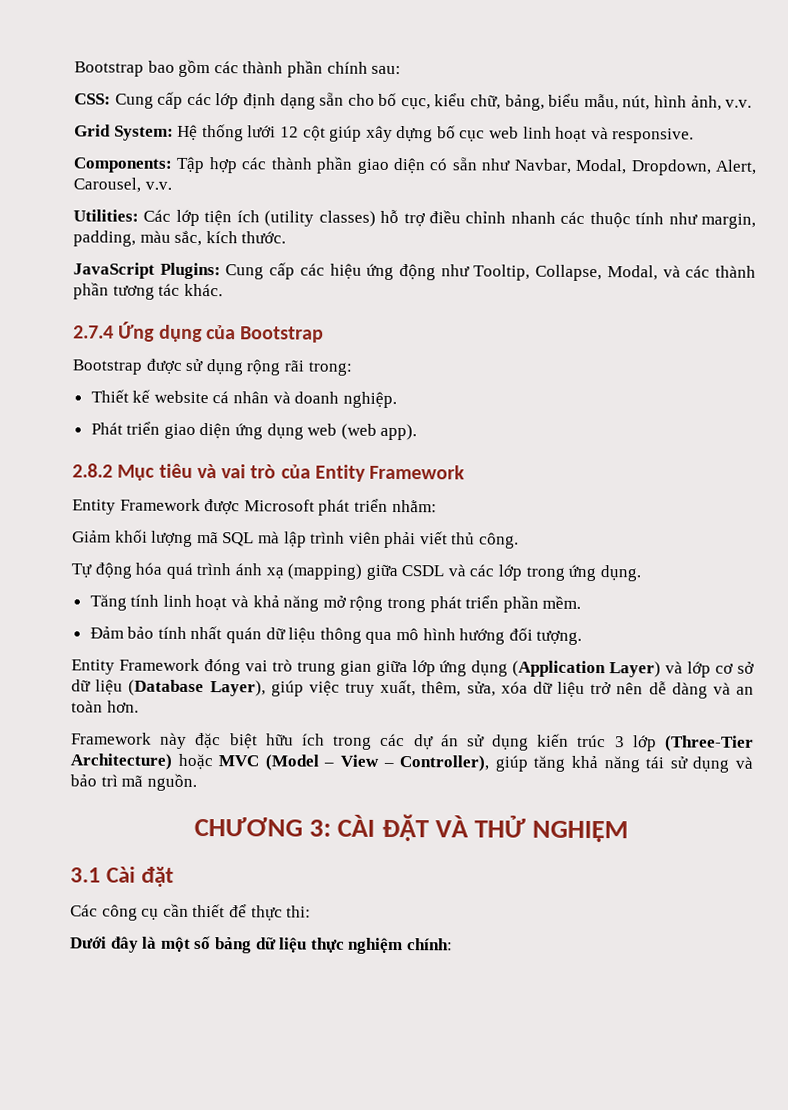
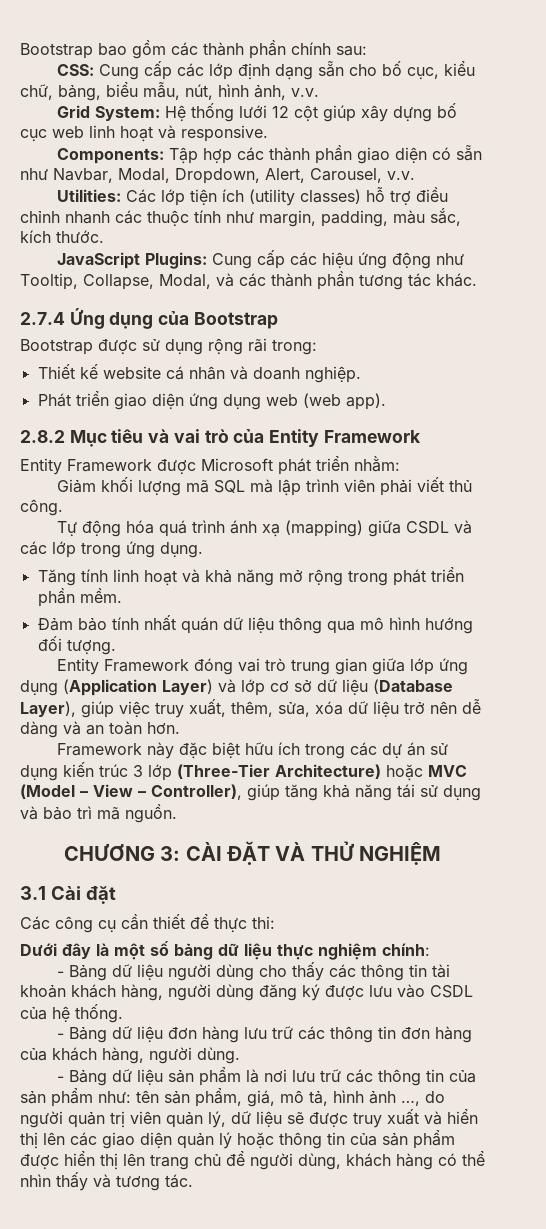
+ - Bảng dữ liệu người dùng cho thấy các thông tin tài khoản khách hàng, người dùng đăng ký được lưu vào CSDL của hệ thống.
+ - Bảng dữ liệu đơn hàng lưu trữ các thông tin đơn hàng của khách hàng, người dùng.
+ - Bảng dữ liệu sản phẩm là nơi lưu trữ các thông tin của sản phẩm như: tên sản phẩm, giá, mô tả, hình ảnh …, do người quản trị viên quản lý, dữ liệu sẽ được truy xuất và hiển thị lên các giao diện quản lý hoặc thông tin của sản phẩm được hiển thị lên trang chủ để người dùng, khách hàng có thể nhìn thấy và tương tác.

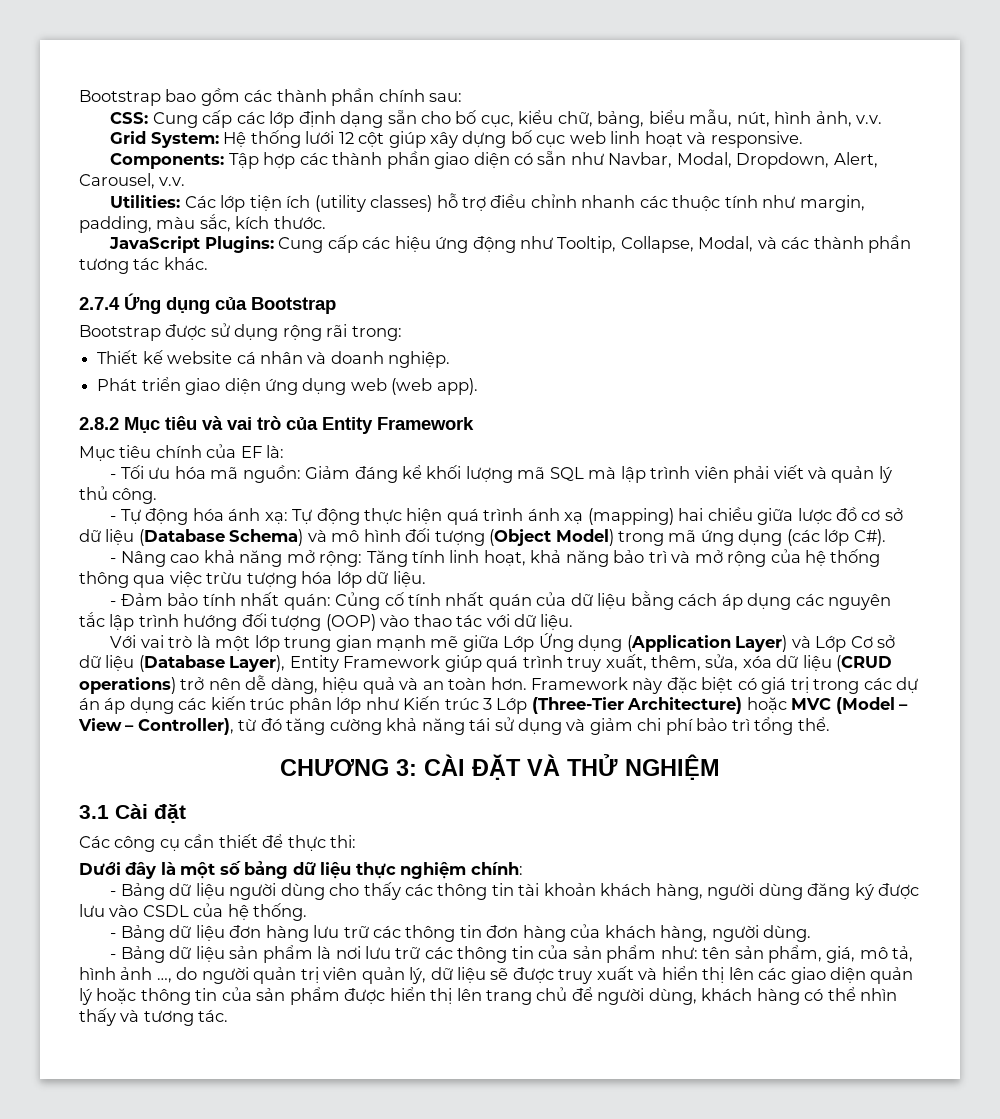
- Entity Framework được Microsoft phát triển nhằm:
- Giảm khối lượng mã SQL mà lập trình viên phải viết thủ công.
+ Mục tiêu chính của EF là:
+ - Tối ưu hóa mã nguồn: Giảm đáng kể khối lượng mã SQL mà lập trình viên phải viết và quản lý thủ công.
- Tự động hóa quá trình ánh xạ (mapping) giữa CSDL và các lớp trong ứng dụng.
- Tăng tính linh hoạt và khả năng mở rộng trong phát triển phần mềm.
- Đảm bảo tính nhất quán dữ liệu thông qua mô hình hướng đối tượng.
- Entity Framework đóng vai trò trung gian giữa lớp ứng dụng (Application Layer) và lớp cơ sở dữ liệu (Database Layer), giúp việc truy xuất, thêm, sửa, xóa dữ liệu trở nên dễ dàng và an toàn hơn.
- Framework này đặc biệt hữu ích trong các dự án sử dụng kiến trúc 3 lớp (Three-Tier Architecture) hoặc MVC (Model – View – Controller), giúp tăng khả năng tái sử dụng và bảo trì mã nguồn.
+ - Tự động hóa ánh xạ: Tự động thực hiện quá trình ánh xạ (mapping) hai chiều giữa lược đồ cơ sở dữ liệu (Database Schema) và mô hình đối tượng (Object Model) trong mã ứng dụng (các lớp C#).
+ - Nâng cao khả năng mở rộng: Tăng tính linh hoạt, khả năng bảo trì và mở rộng của hệ thống thông qua việc trừu tượng hóa lớp dữ liệu.
+ - Đảm bảo tính nhất quán: Củng cố tính nhất quán của dữ liệu bằng cách áp dụng các nguyên tắc lập trình hướng đối tượng (OOP) vào thao tác với dữ liệu.
+ Với vai trò là một lớp trung gian mạnh mẽ giữa Lớp Ứng dụng (Application Layer) và Lớp Cơ sở dữ liệu (Database Layer), Entity Framework giúp quá trình truy xuất, thêm, sửa, xóa dữ liệu (CRUD operations) trở nên dễ dàng, hiệu quả và an toàn hơn. Framework này đặc biệt có giá trị trong các dự án áp dụng các kiến trúc phân lớp như Kiến trúc 3 Lớp (Three-Tier Architecture) hoặc MVC (Model – View – Controller), từ đó tăng cường khả năng tái sử dụng và giảm chi phí bảo trì tổng thể.

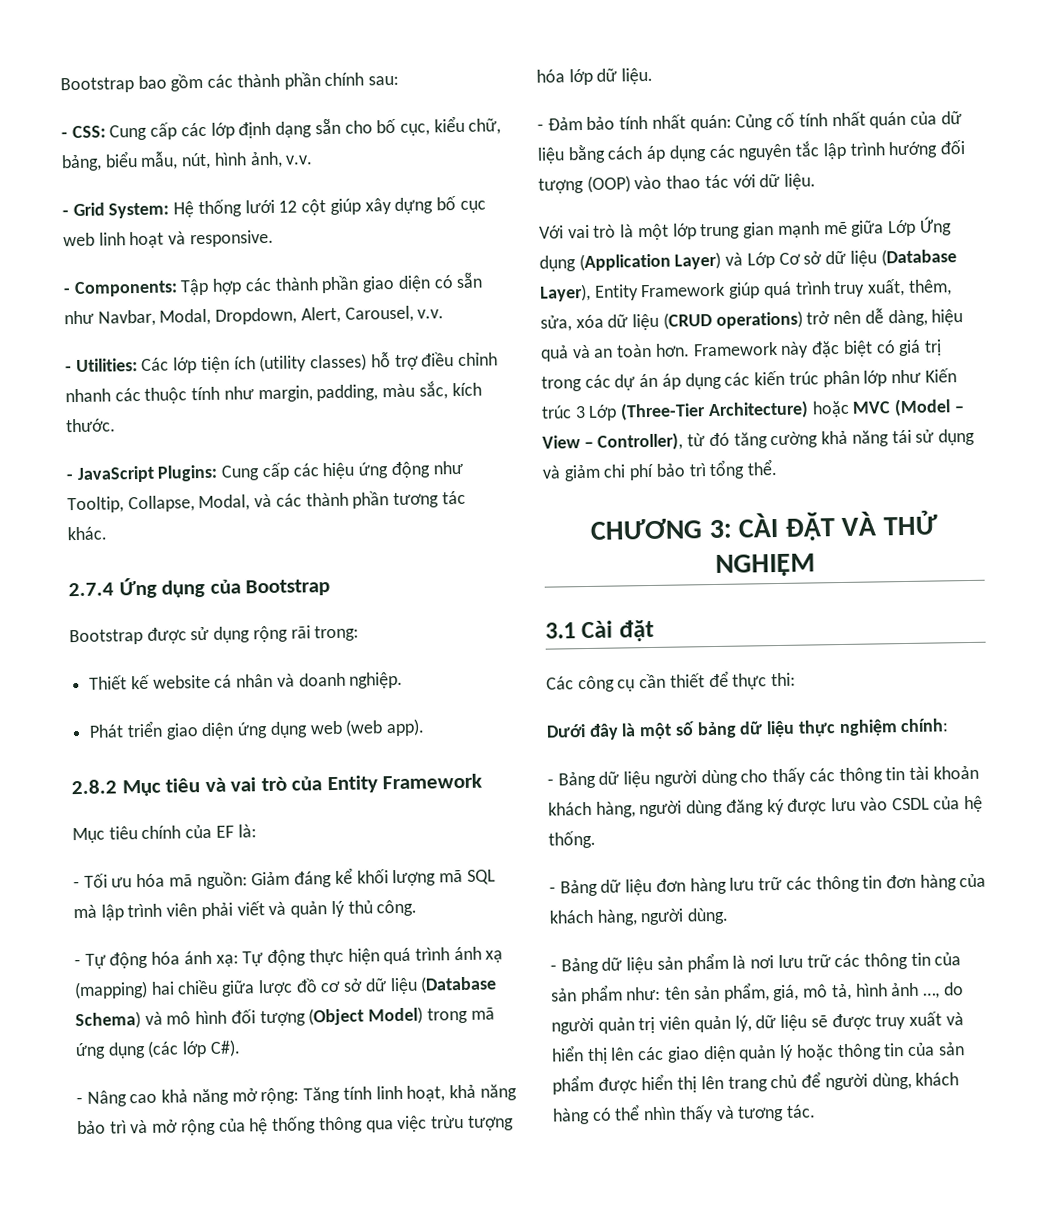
- CSS: Cung cấp các lớp định dạng sẵn cho bố cục, kiểu chữ, bảng, biểu mẫu, nút, hình ảnh, v.v.
+ - CSS: Cung cấp các lớp định dạng sẵn cho bố cục, kiểu chữ, bảng, biểu mẫu, nút, hình ảnh, v.v.
- Grid System: Hệ thống lưới 12 cột giúp xây dựng bố cục web linh hoạt và responsive.
+ - Grid System: Hệ thống lưới 12 cột giúp xây dựng bố cục web linh hoạt và responsive.
- Components: Tập hợp các thành phần giao diện có sẵn như Navbar, Modal, Dropdown, Alert, Carousel, v.v.
+ - Components: Tập hợp các thành phần giao diện có sẵn như Navbar, Modal, Dropdown, Alert, Carousel, v.v.
- Utilities: Các lớp tiện ích (utility classes) hỗ trợ điều chỉnh nhanh các thuộc tính như margin, padding, màu sắc, kích thước.
+ - Utilities: Các lớp tiện ích (utility classes) hỗ trợ điều chỉnh nhanh các thuộc tính như margin, padding, màu sắc, kích thước.
- JavaScript Plugins: Cung cấp các hiệu ứng động như Tooltip, Collapse, Modal, và các thành phần tương tác khác.
+ - JavaScript Plugins: Cung cấp các hiệu ứng động như Tooltip, Collapse, Modal, và các thành phần tương tác khác.

